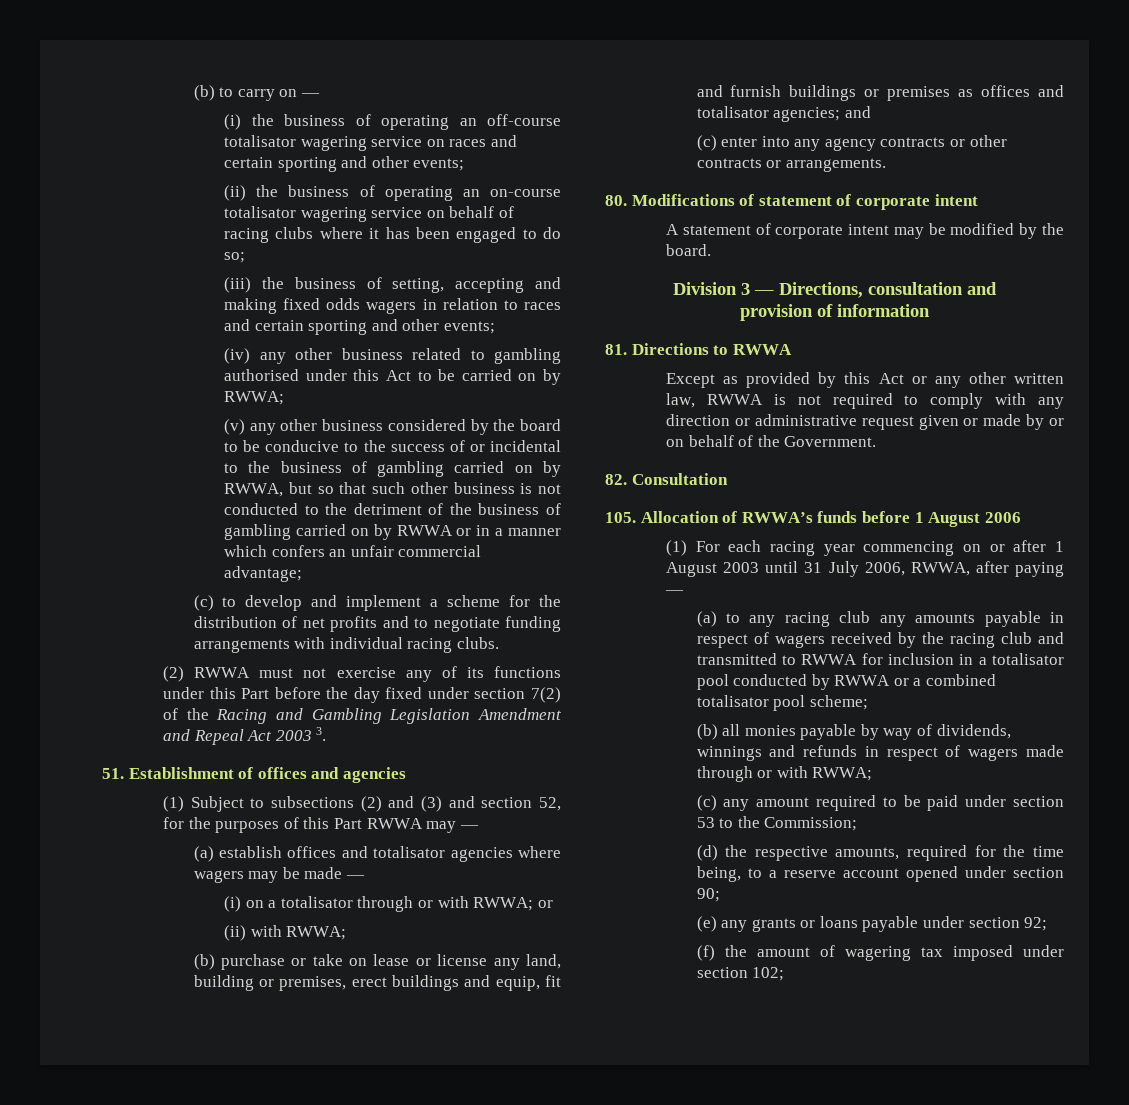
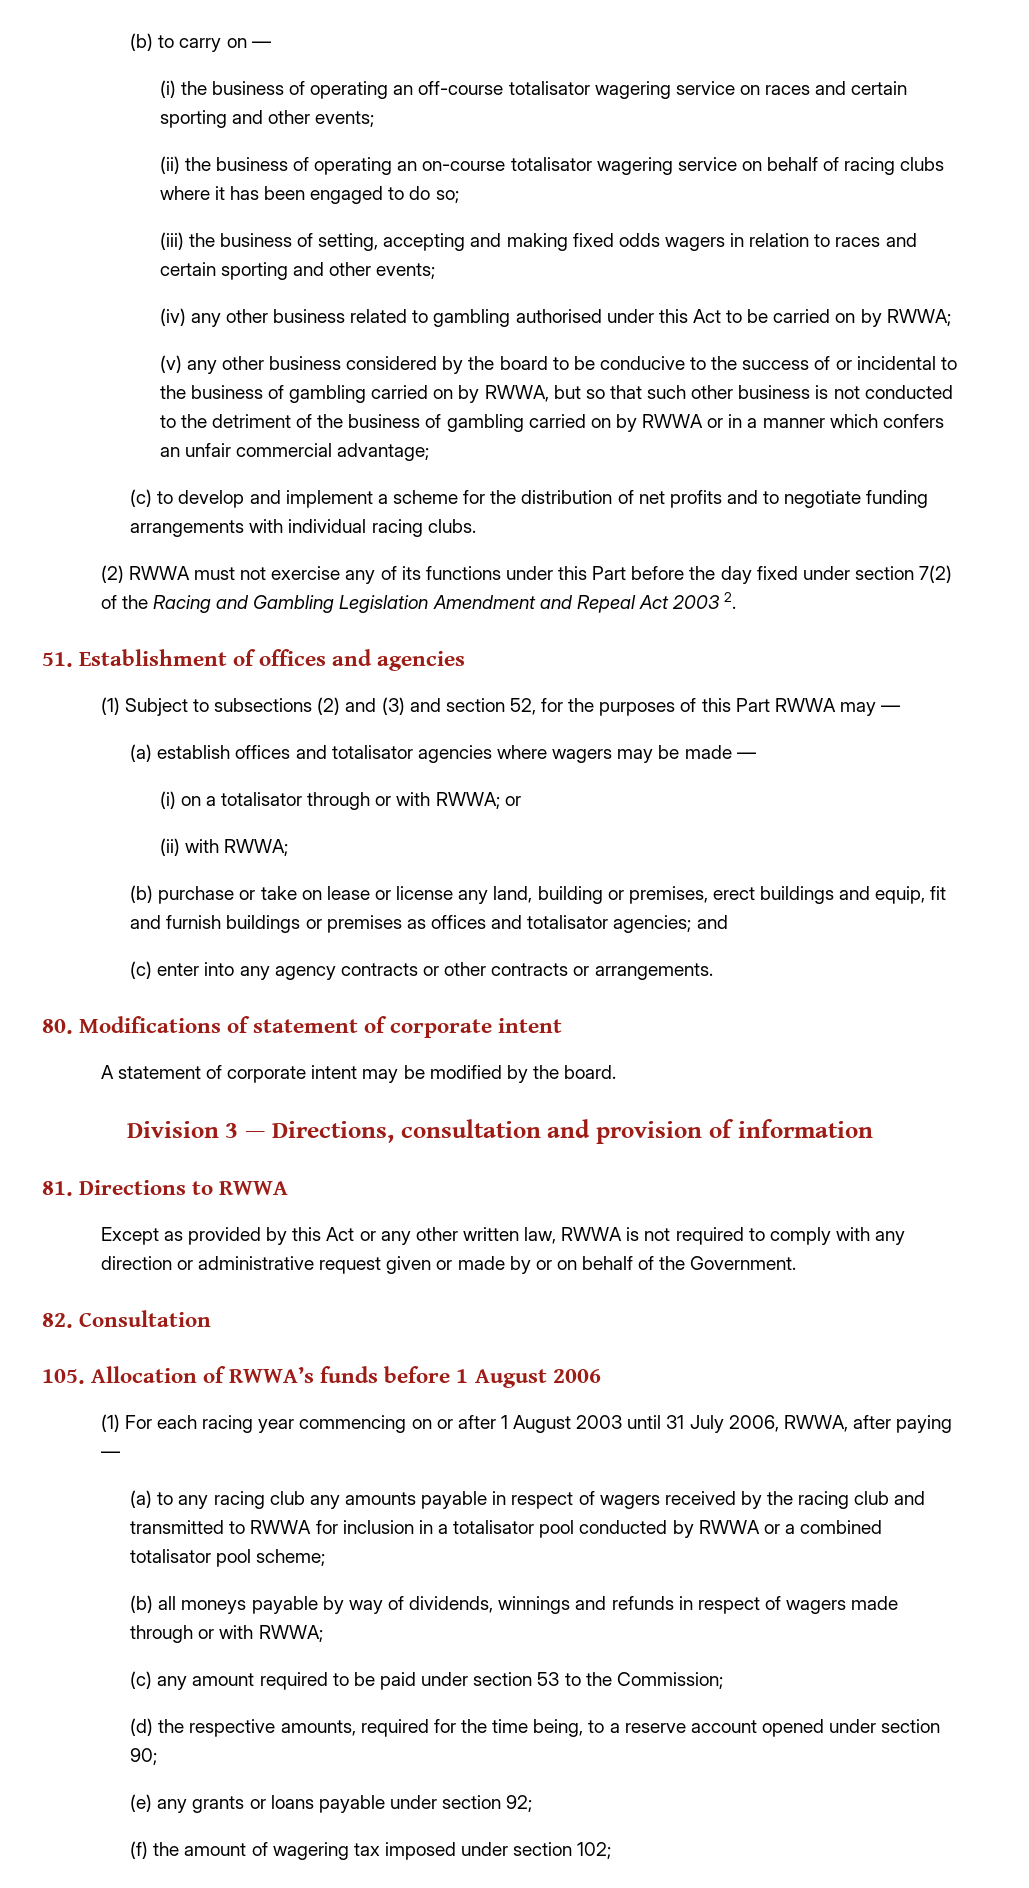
- (2) RWWA must not exercise any of its functions under this Part before the day fixed under section 7(2) of the Racing and Gambling Legislation Amendment and Repeal Act 2003 3.
+ (2) RWWA must not exercise any of its functions under this Part before the day fixed under section 7(2) of the Racing and Gambling Legislation Amendment and Repeal Act 2003 2.
- Division 3 — Directions, consultation and
- provision of information
+ Division 3 — Directions, consultation and provision of information
- (b) all monies payable by way of dividends, winnings and refunds in respect of wagers made through or with RWWA;
+ (b) all moneys payable by way of dividends, winnings and refunds in respect of wagers made through or with RWWA;

